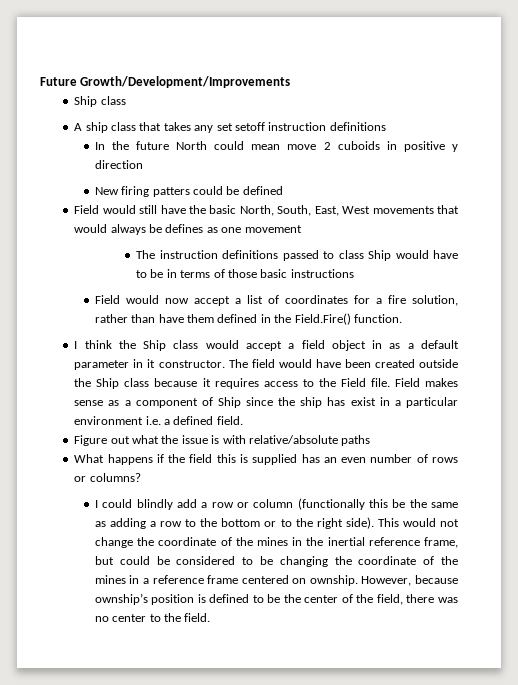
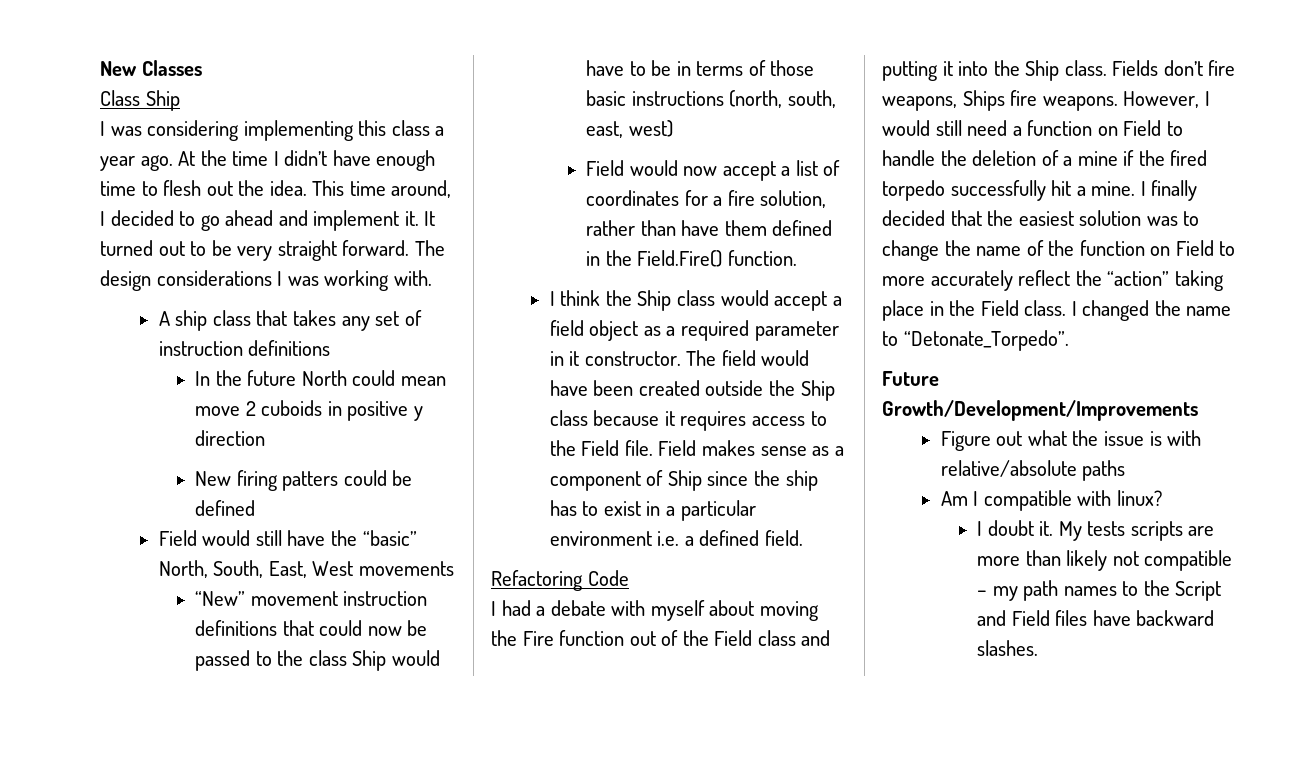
- Future Growth/Development/Improvements
- Ship class
+ New Classes
+ Class Ship
+ I was considering implementing this class a year ago. At the time I didn’t have enough time to flesh out the idea. This time around, I decided to go ahead and implement it. It turned out to be very straight forward. The design considerations I was working with.
- A ship class that takes any set setoff instruction definitions
+ A ship class that takes any set of instruction definitions
- Field would still have the basic North, South, East, West movements that would always be defines as one movement
- The instruction definitions passed to class Ship would have to be in terms of those basic instructions
+ Field would still have the “basic” North, South, East, West movements
+ “New” movement instruction definitions that could now be passed to the class Ship would have to be in terms of those basic instructions (north, south, east, west)
- I think the Ship class would accept a field object in as a default parameter in it constructor.
+ I think the Ship class would accept a field object as a required parameter in it constructor.
- Field makes sense as a component of Ship since the ship has exist in a particular environment i.e. a defined field.
+ Field makes sense as a component of Ship since the ship has to exist in a particular environment i.e. a defined field.
+ Refactoring Code
+ I had a debate with myself about moving the Fire function out of the Field class and putting it into the Ship class. Fields don’t fire weapons, Ships fire weapons. However, I would still need a function on Field to handle the deletion of a mine if the fired torpedo successfully hit a mine. I finally decided that the easiest solution was to change the name of the function on Field to more accurately reflect the “action” taking place in the Field class. I changed the name to “Detonate_Torpedo”.
+ Future Growth/Development/Improvements
- What happens if the field this is supplied has an even number of rows or columns?
- I could blindly add a row or column (functionally this be the same as adding a row to the bottom or to the right side). This would not change the coordinate of the mines in the inertial reference frame, but could be considered to be changing the coordinate of the mines in a reference frame centered on ownship. However, because ownship’s position is defined to be the center of the field, there was no center to the field.
+ Am I compatible with linux?
+ I doubt it. My tests scripts are more than likely not compatible – my path names to the Script and Field files have backward slashes.

